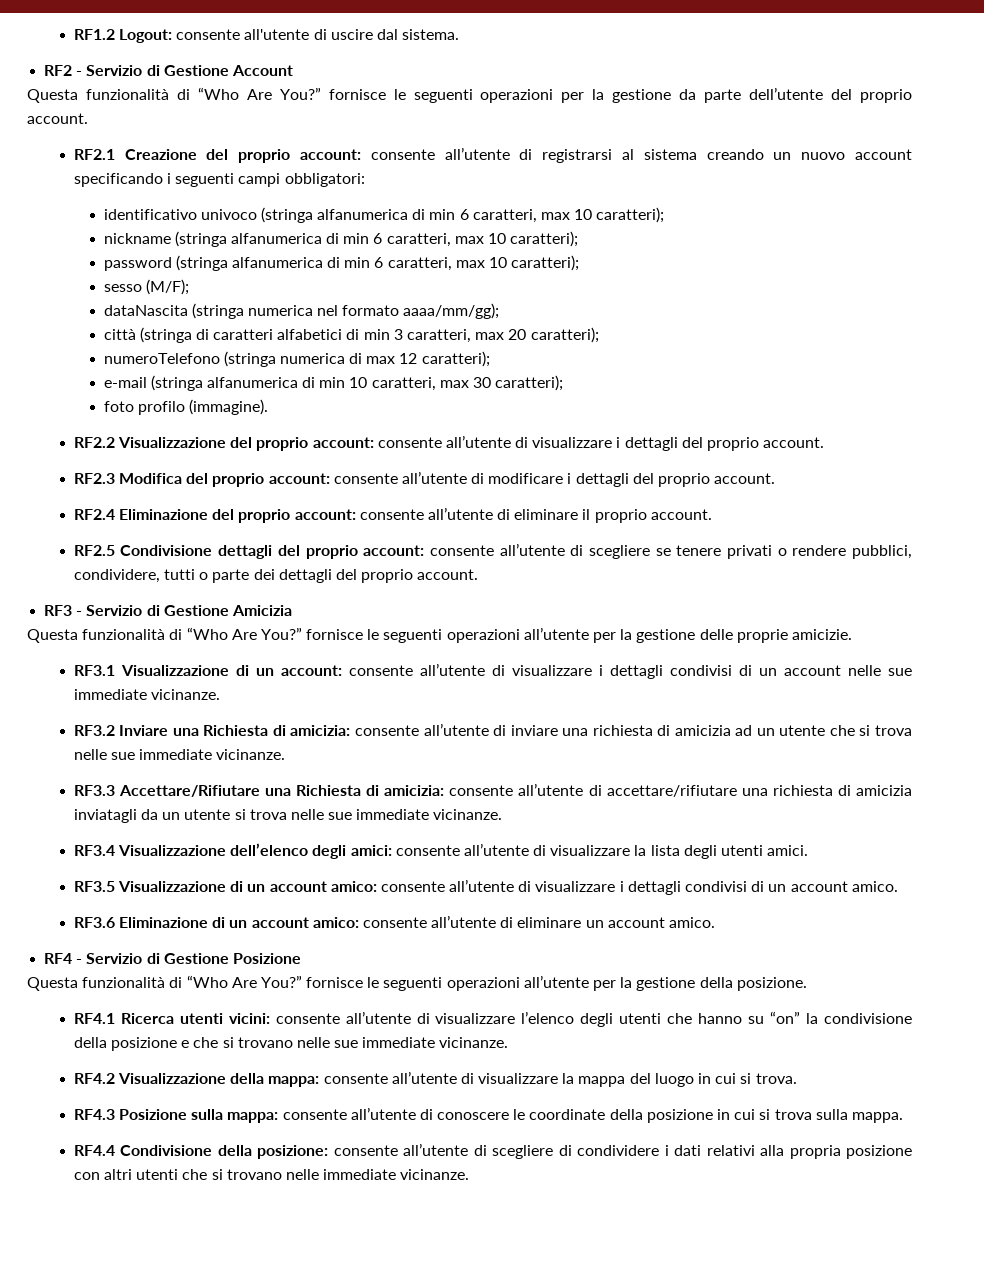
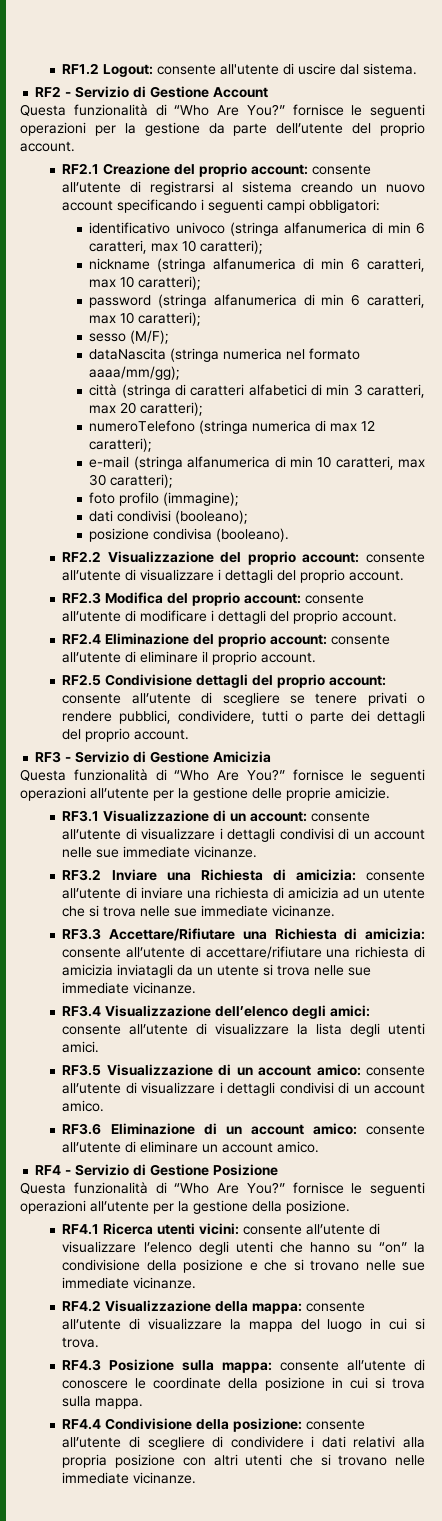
- foto profilo (immagine).
+ foto profilo (immagine);
+ dati condivisi (booleano);
+ posizione condivisa (booleano).

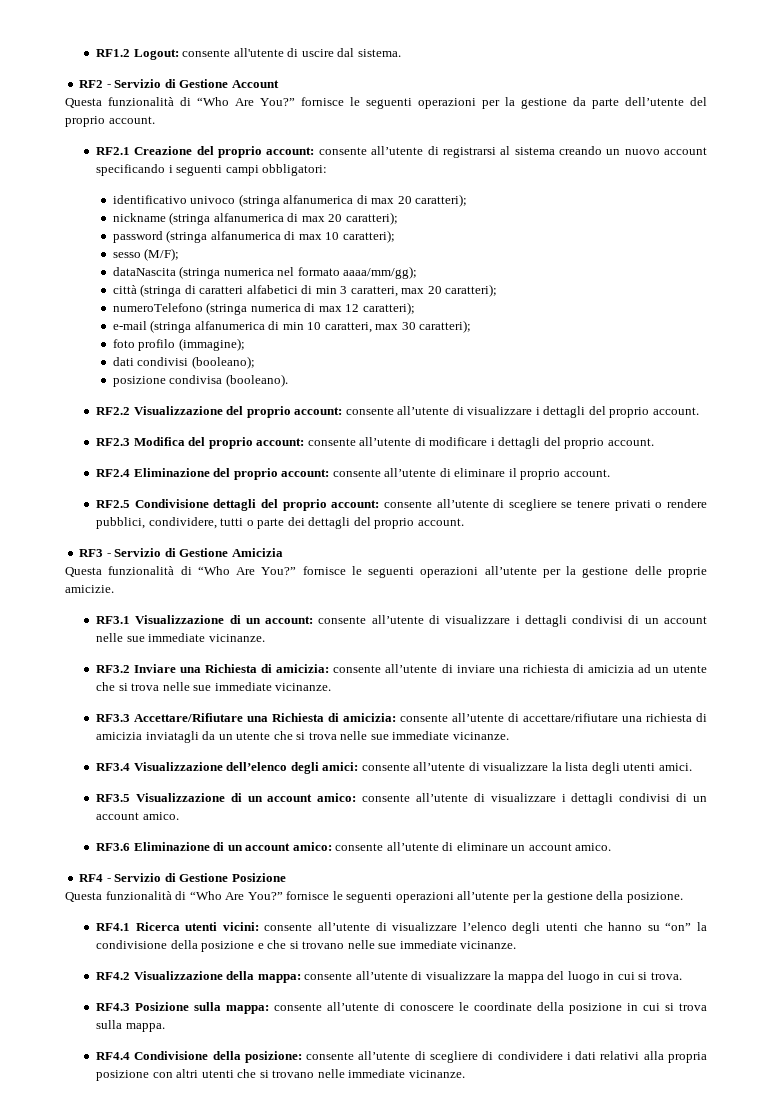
- identificativo univoco (stringa alfanumerica di min 6 caratteri, max 10 caratteri);
+ identificativo univoco (stringa alfanumerica di max 20 caratteri);
- nickname (stringa alfanumerica di min 6 caratteri, max 10 caratteri);
+ nickname (stringa alfanumerica di max 20 caratteri);
- password (stringa alfanumerica di min 6 caratteri, max 10 caratteri);
+ password (stringa alfanumerica di max 10 caratteri);
- RF3.3 Accettare/Rifiutare una Richiesta di amicizia: consente all’utente di accettare/rifiutare una richiesta di amicizia inviatagli da un utente si trova nelle sue immediate vicinanze.
+ RF3.3 Accettare/Rifiutare una Richiesta di amicizia: consente all’utente di accettare/rifiutare una richiesta di amicizia inviatagli da un utente che si trova nelle sue immediate vicinanze.

